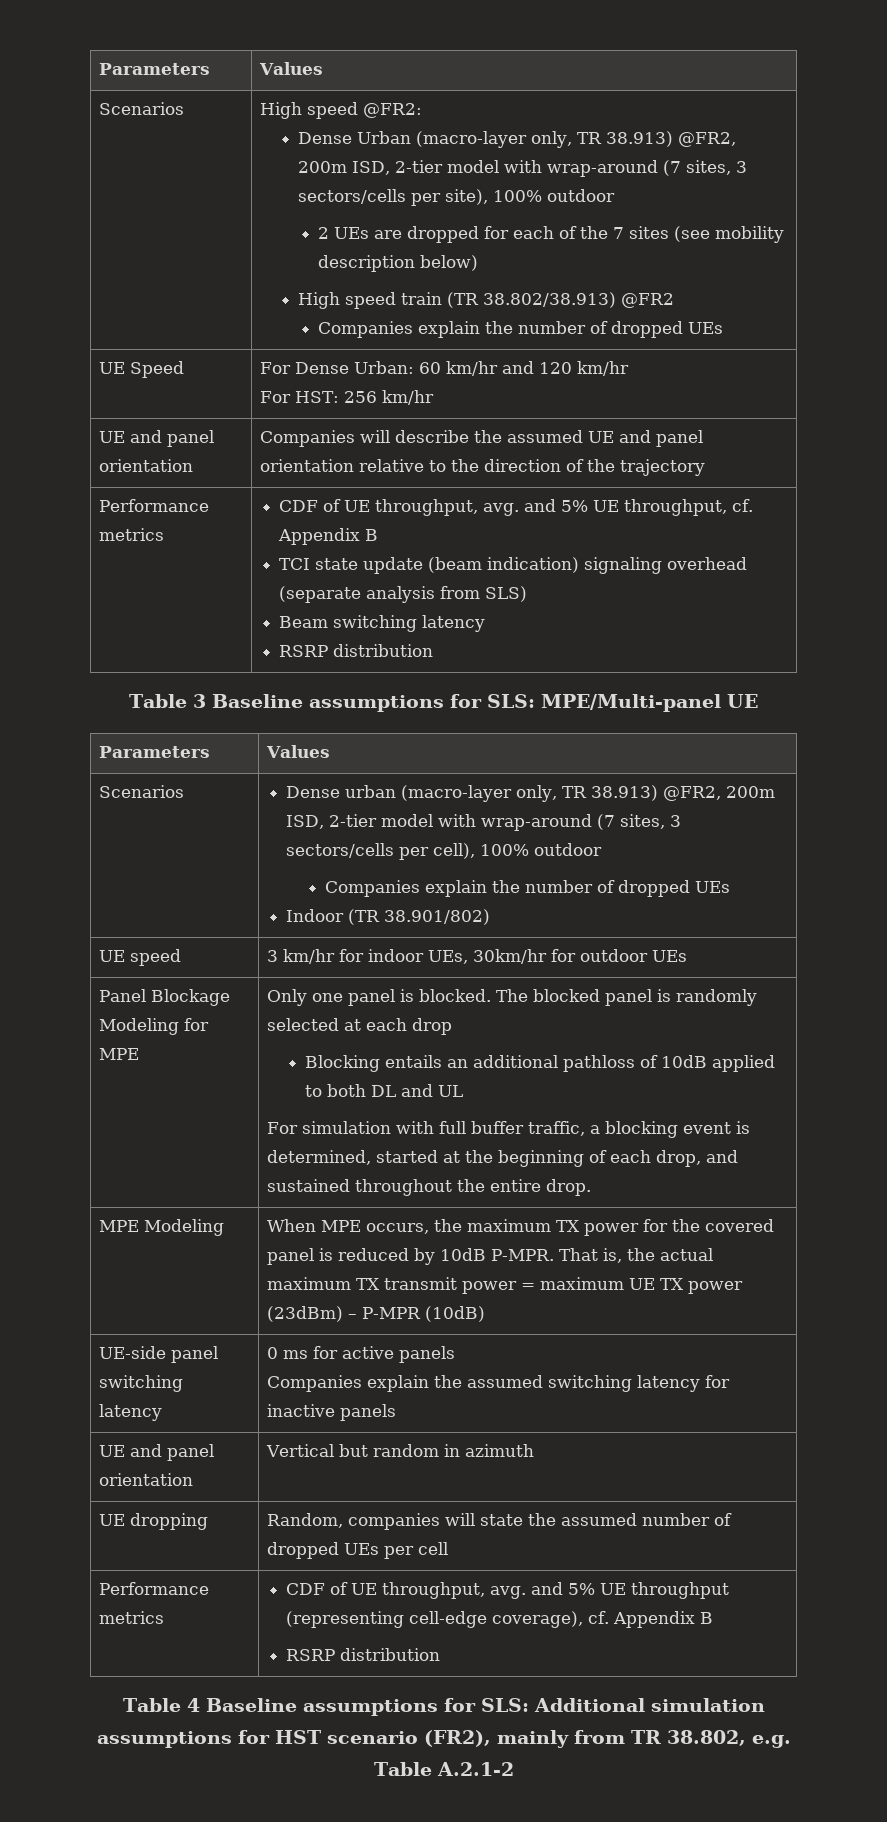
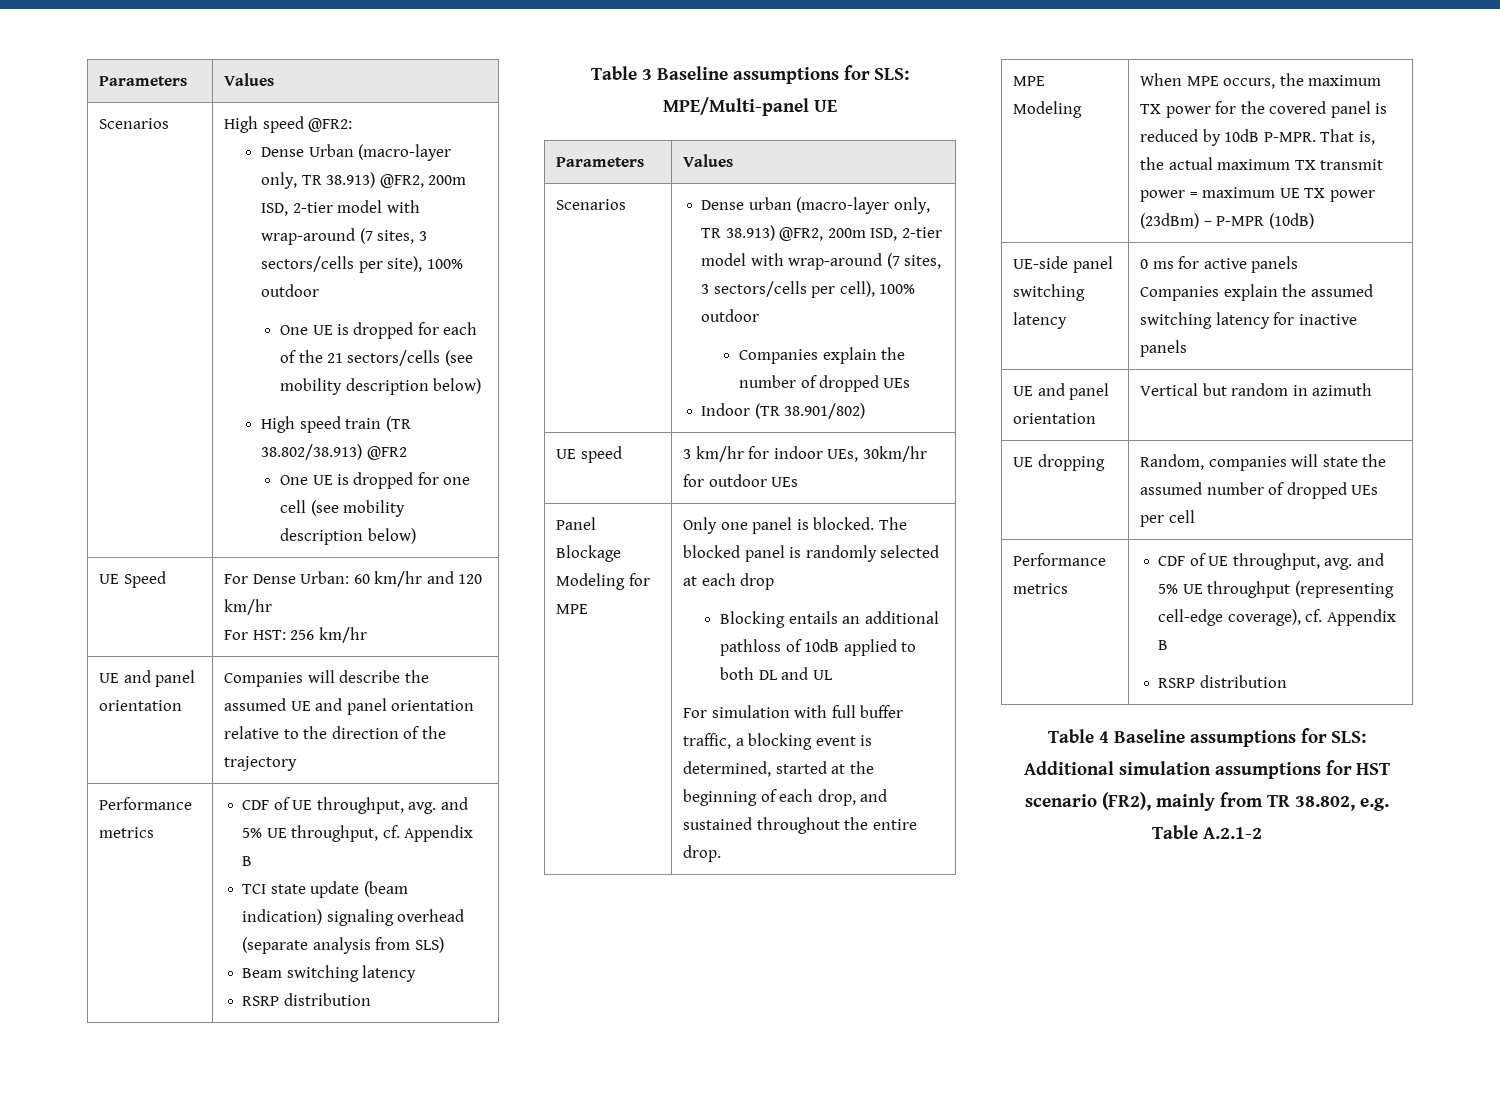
- 2 UEs are dropped for each of the 7 sites (see mobility description below)
+ One UE is dropped for each of the 21 sectors/cells (see mobility description below)
  High speed train (TR 38.802/38.913) @FR2
- Companies explain the number of dropped UEs
+ One UE is dropped for one cell (see mobility description below)

